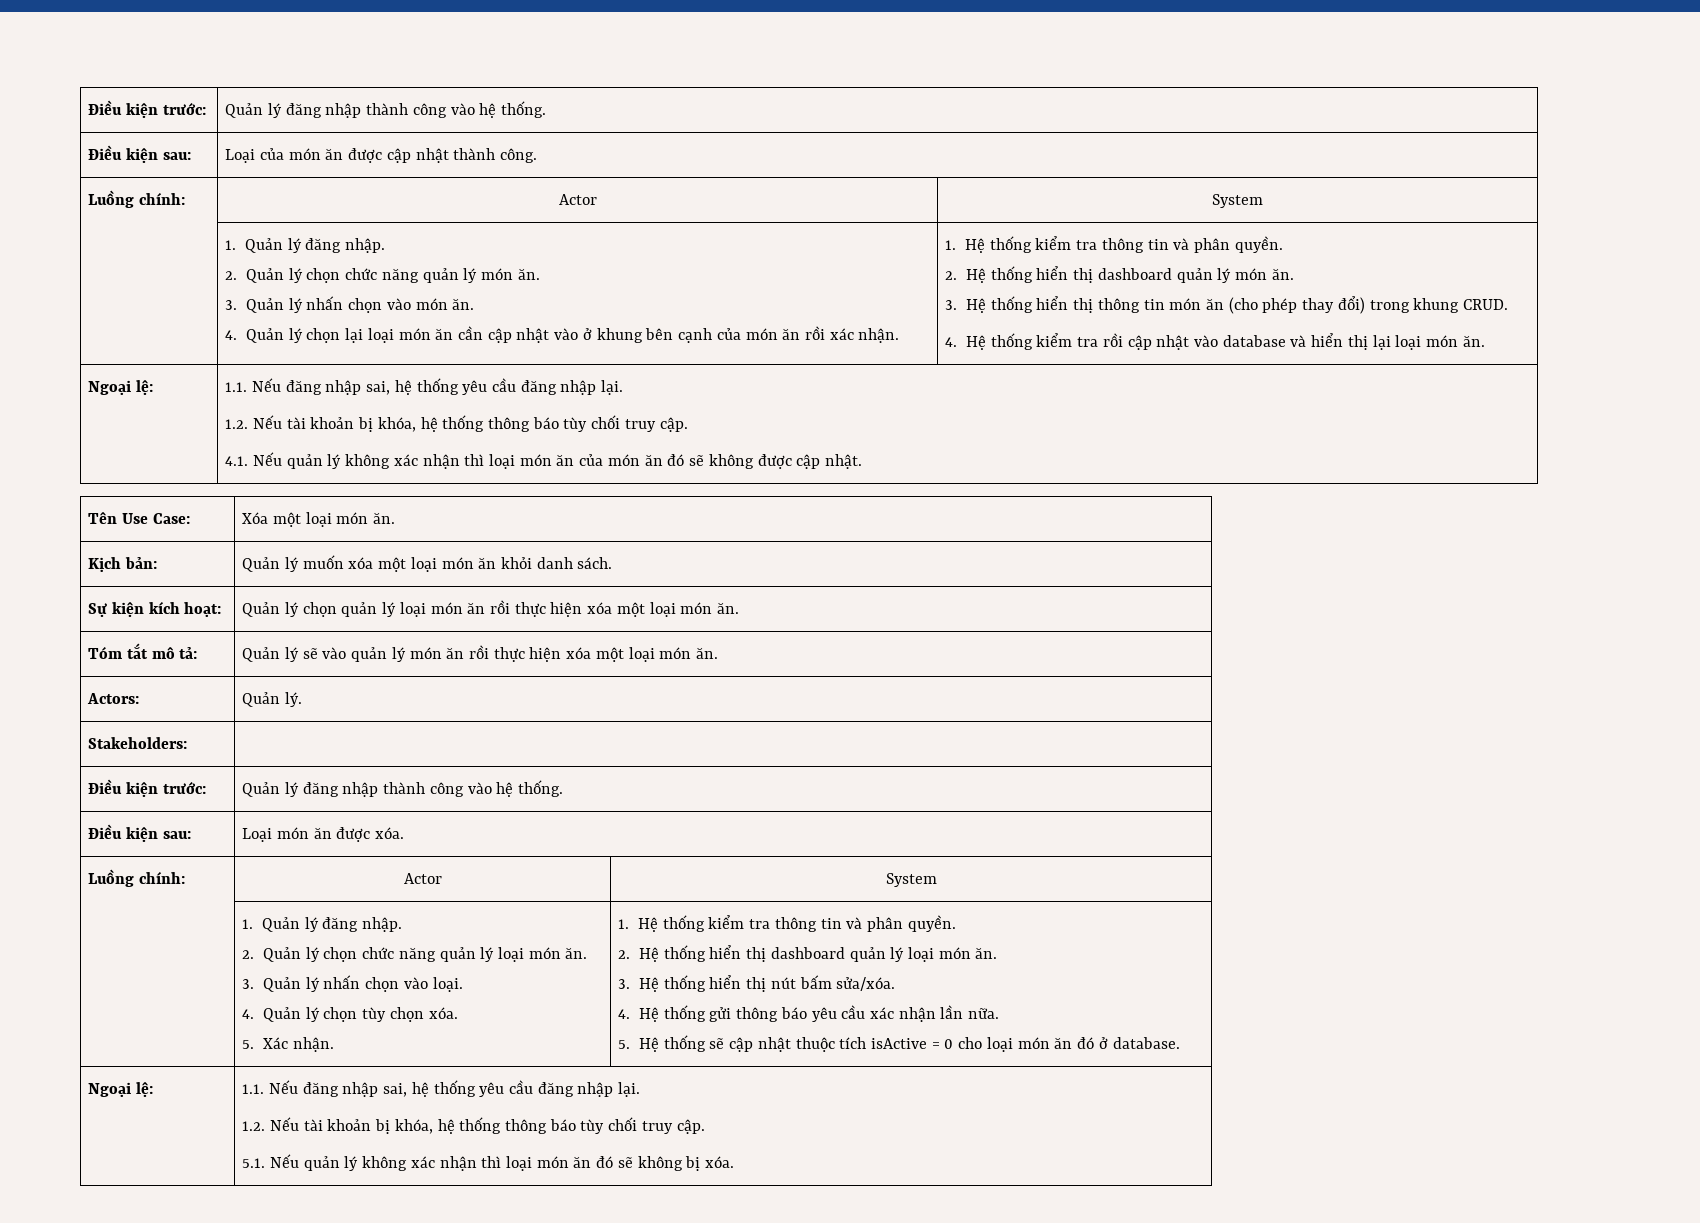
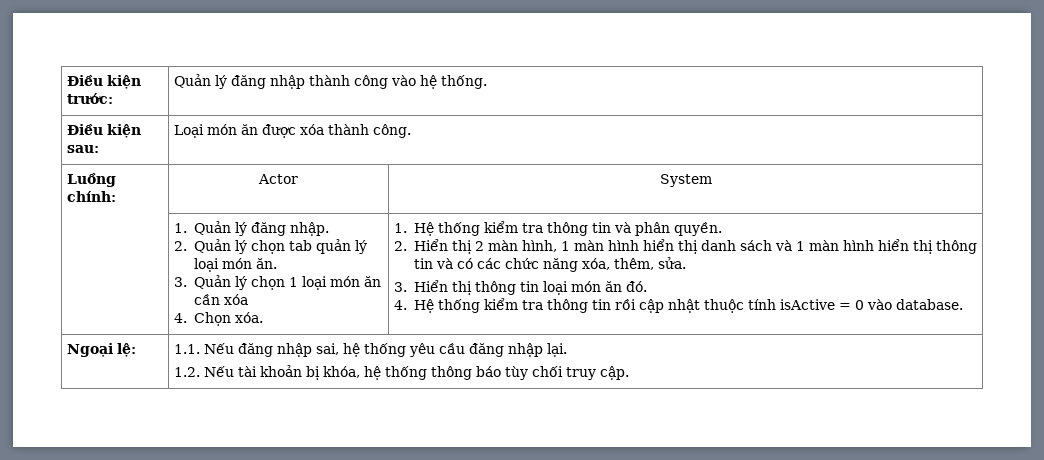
- Điều kiện sau: | Loại của món ăn được cập nhật thành công.
- Luồng chính: | Actor | System
- | 1. Quản lý đăng nhập.
- 2. Quản lý chọn chức năng quản lý món ăn.
- 3. Quản lý nhấn chọn vào món ăn.
- 4. Quản lý chọn lại loại món ăn cần cập nhật vào ở khung bên cạnh của món ăn rồi xác nhận. | 1. Hệ thống kiểm tra thông tin và phân quyền.
- 2. Hệ thống hiển thị dashboard quản lý món ăn.
- 3. Hệ thống hiển thị thông tin món ăn (cho phép thay đổi) trong khung CRUD.
- 4. Hệ thống kiểm tra rồi cập nhật vào database và hiển thị lại loại món ăn.
- Ngoại lệ: | 1.1. Nếu đăng nhập sai, hệ thống yêu cầu đăng nhập lại.
- 1.2. Nếu tài khoản bị khóa, hệ thống thông báo tùy chối truy cập.
- 4.1. Nếu quản lý không xác nhận thì loại món ăn của món ăn đó sẽ không được cập nhật.
- Tên Use Case: | Xóa một loại món ăn.
- Kịch bản: | Quản lý muốn xóa một loại món ăn khỏi danh sách.
- Sự kiện kích hoạt: | Quản lý chọn quản lý loại món ăn rồi thực hiện xóa một loại món ăn.
- Tóm tắt mô tả: | Quản lý sẽ vào quản lý món ăn rồi thực hiện xóa một loại món ăn.
- Actors: | Quản lý.
- Stakeholders: |
- Điều kiện trước: | Quản lý đăng nhập thành công vào hệ thống.
- Điều kiện sau: | Loại món ăn được xóa.
+ Điều kiện sau: | Loại món ăn được xóa thành công.
- 2. Quản lý chọn chức năng quản lý loại món ăn.
+ 2. Quản lý chọn tab quản lý loại món ăn.
- 3. Quản lý nhấn chọn vào loại.
- 4. Quản lý chọn tùy chọn xóa.
- 5. Xác nhận.
+ 3. Quản lý chọn 1 loại món ăn cần xóa
+ 4. Chọn xóa.
- 2. Hệ thống hiển thị dashboard quản lý loại món ăn.
- 3. Hệ thống hiển thị nút bấm sửa/xóa.
- 4. Hệ thống gửi thông báo yêu cầu xác nhận lần nữa.
- 5. Hệ thống sẽ cập nhật thuộc tích isActive = 0 cho loại món ăn đó ở database.
+ 2. Hiển thị 2 màn hình, 1 màn hình hiển thị danh sách và 1 màn hình hiển thị thông tin và có các chức năng xóa, thêm, sửa.
+ 3. Hiển thị thông tin loại món ăn đó.
+ 4. Hệ thống kiểm tra thông tin rồi cập nhật thuộc tính isActive = 0 vào database.
- 5.1. Nếu quản lý không xác nhận thì loại món ăn đó sẽ không bị xóa.

